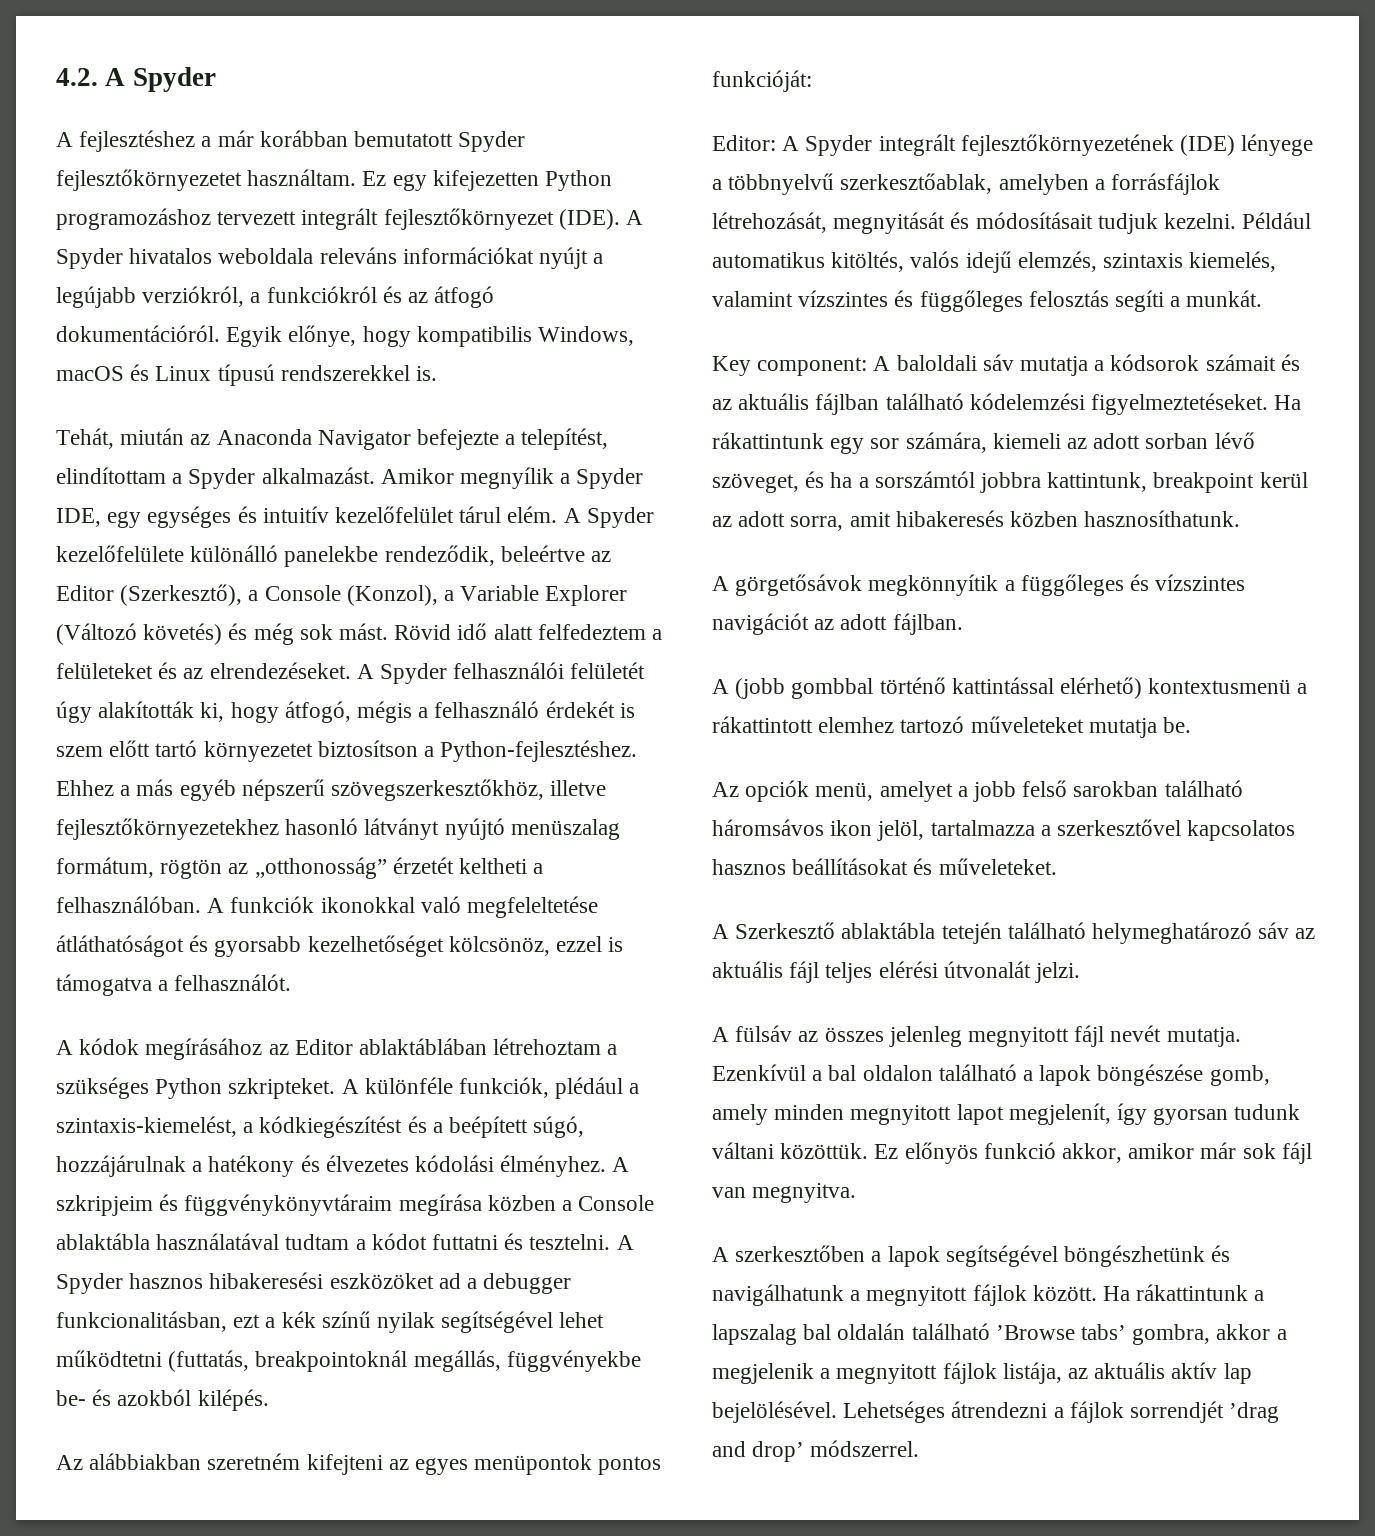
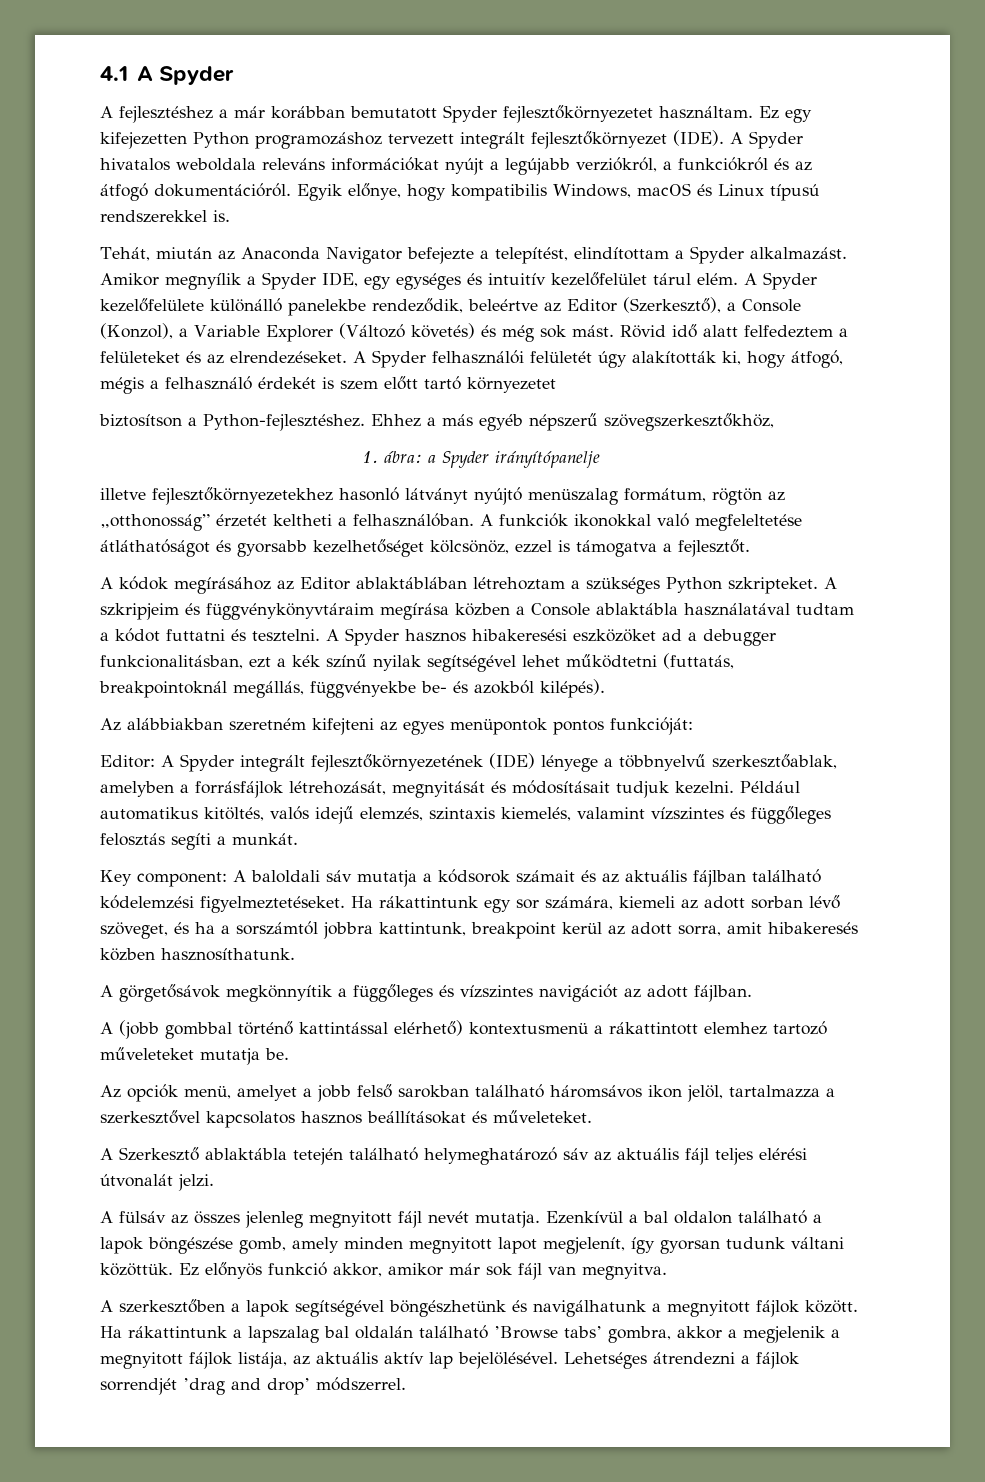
- 4.2. A Spyder
+ 4.1 A Spyder
- A Spyder felhasználói felületét úgy alakították ki, hogy átfogó, mégis a felhasználó érdekét is szem előtt tartó környezetet biztosítson a Python-fejlesztéshez.
+ A Spyder felhasználói felületét úgy alakították ki, hogy átfogó, mégis a felhasználó érdekét is szem előtt tartó környezetet
+ biztosítson a Python-fejlesztéshez.
- Ehhez a más egyéb népszerű szövegszerkesztőkhöz, illetve fejlesztőkörnyezetekhez hasonló látványt nyújtó menüszalag formátum, rögtön az „otthonosság” érzetét keltheti a felhasználóban.
+ Ehhez a más egyéb népszerű szövegszerkesztőkhöz,
+ 1. ábra: a Spyder irányítópanelje
+ illetve fejlesztőkörnyezetekhez hasonló látványt nyújtó menüszalag formátum, rögtön az „otthonosság” érzetét keltheti a felhasználóban.
- A funkciók ikonokkal való megfeleltetése átláthatóságot és gyorsabb kezelhetőséget kölcsönöz, ezzel is támogatva a felhasználót.
+ A funkciók ikonokkal való megfeleltetése átláthatóságot és gyorsabb kezelhetőséget kölcsönöz, ezzel is támogatva a fejlesztőt.
- A különféle funkciók, plédául a szintaxis-kiemelést, a kódkiegészítést és a beépített súgó, hozzájárulnak a hatékony és élvezetes kódolási élményhez. A szkripjeim és függvénykönyvtáraim megírása közben a Console ablaktábla használatával tudtam a kódot futtatni és tesztelni.
+ A szkripjeim és függvénykönyvtáraim megírása közben a Console ablaktábla használatával tudtam a kódot futtatni és tesztelni.
- A Spyder hasznos hibakeresési eszközöket ad a debugger funkcionalitásban, ezt a kék színű nyilak segítségével lehet működtetni (futtatás, breakpointoknál megállás, függvényekbe be- és azokból kilépés.
+ A Spyder hasznos hibakeresési eszközöket ad a debugger funkcionalitásban, ezt a kék színű nyilak segítségével lehet működtetni (futtatás, breakpointoknál megállás, függvényekbe be- és azokból kilépés).

